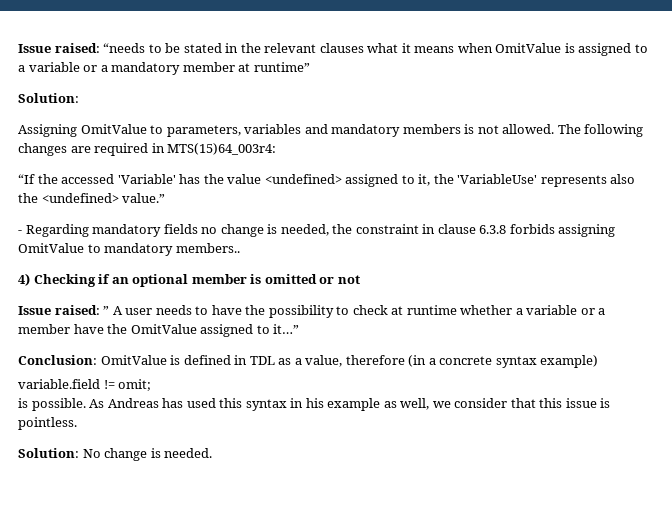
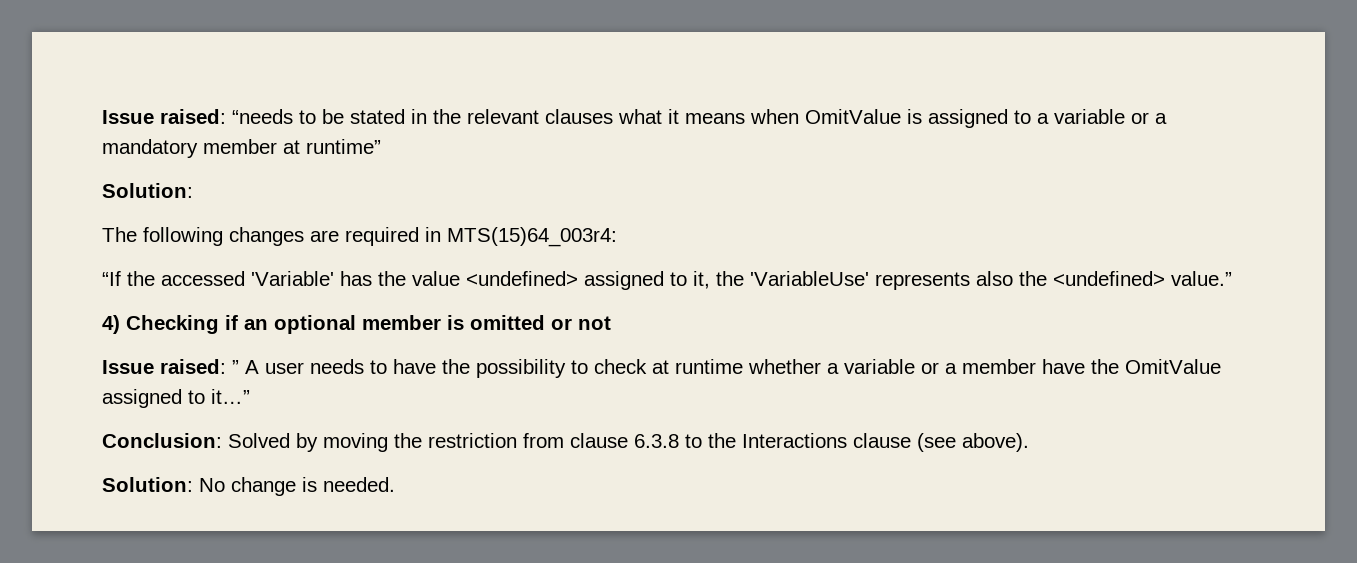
- Assigning OmitValue to parameters, variables and mandatory members is not allowed.
- - Regarding mandatory fields no change is needed, the constraint in clause 6.3.8 forbids assigning OmitValue to mandatory members..
- Conclusion: OmitValue is defined in TDL as a value, therefore (in a concrete syntax example)
- variable.field != omit;
- is possible. As Andreas has used this syntax in his example as well, we consider that this issue is pointless.
+ Conclusion: Solved by moving the restriction from clause 6.3.8 to the Interactions clause (see above).

